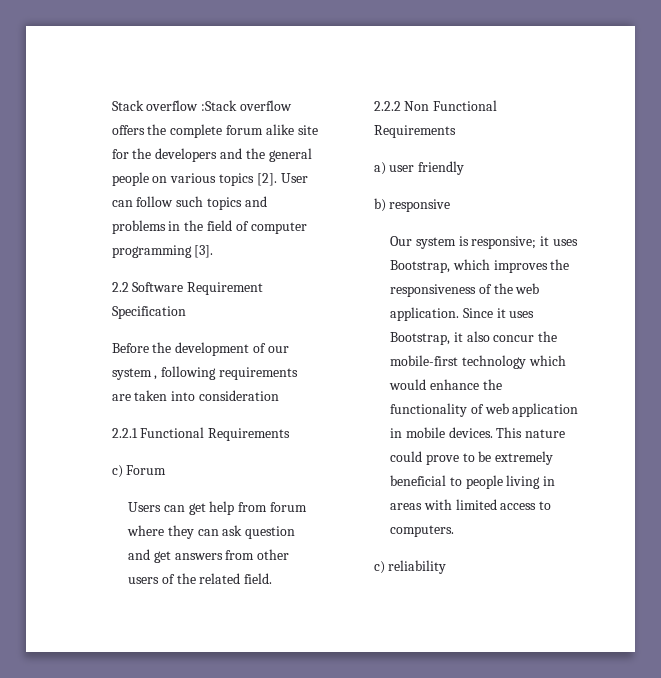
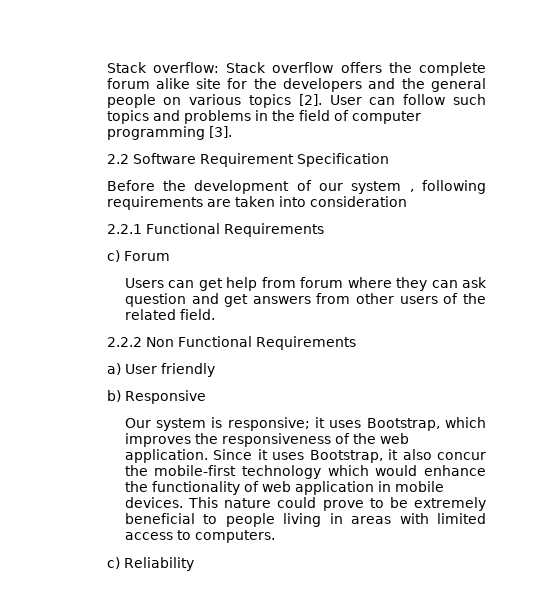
- Stack overflow :Stack overflow offers the complete forum alike site for the developers and the general people on various topics [2].
+ Stack overflow: Stack overflow offers the complete forum alike site for the developers and the general people on various topics [2].
- a) user friendly
+ a) User friendly
- b) responsive
+ b) Responsive
- c) reliability
+ c) Reliability

